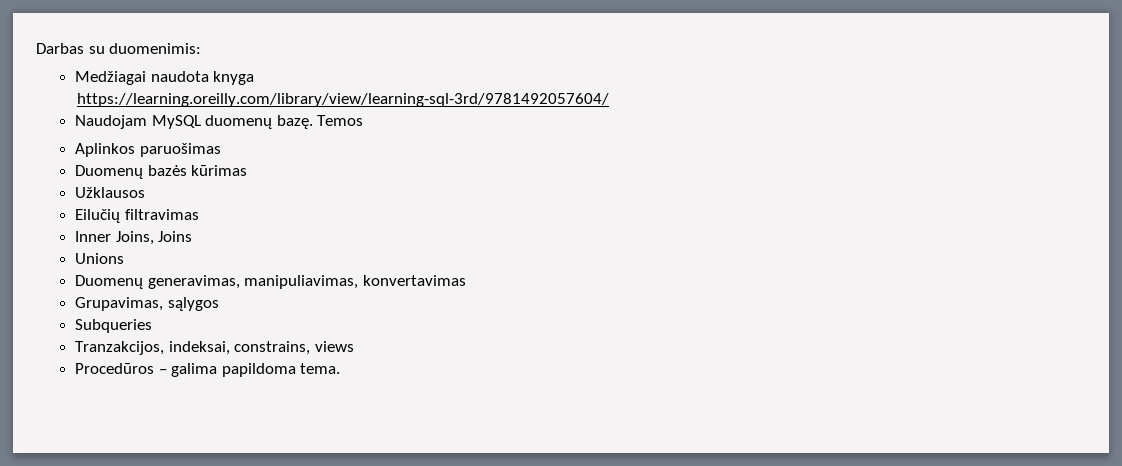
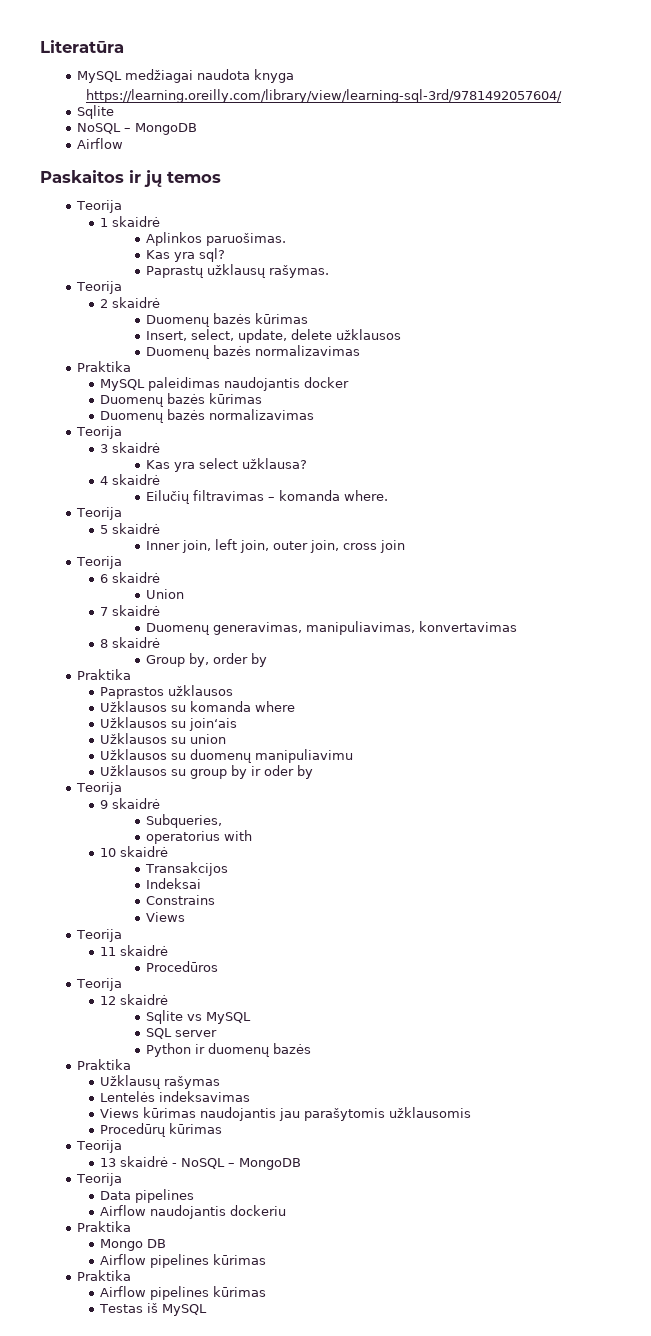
- Darbas su duomenimis:
- Medžiagai naudota knyga
+ Literatūra
+ MySQL medžiagai naudota knyga
  https://learning.oreilly.com/library/view/learning-sql-3rd/9781492057604/
- Naudojam MySQL duomenų bazę. Temos
- Aplinkos paruošimas
+ Sqlite
+ NoSQL – MongoDB
+ Airflow
+ Paskaitos ir jų temos
+ Teorija
+ 1 skaidrė
+ Aplinkos paruošimas.
+ Kas yra sql?
+ Paprastų užklausų rašymas.
+ Teorija
+ 2 skaidrė
  Duomenų bazės kūrimas
- Užklausos
- Eilučių filtravimas
- Inner Joins, Joins
- Unions
+ Insert, select, update, delete užklausos
+ Duomenų bazės normalizavimas
+ Praktika
+ MySQL paleidimas naudojantis docker
+ Duomenų bazės kūrimas
+ Duomenų bazės normalizavimas
+ Teorija
+ 3 skaidrė
+ Kas yra select užklausa?
+ 4 skaidrė
+ Eilučių filtravimas – komanda where.
+ Teorija
+ 5 skaidrė
+ Inner join, left join, outer join, cross join
+ Teorija
+ 6 skaidrė
+ Union
+ 7 skaidrė
  Duomenų generavimas, manipuliavimas, konvertavimas
- Grupavimas, sąlygos
- Subqueries
- Tranzakcijos, indeksai, constrains, views
- Procedūros – galima papildoma tema.
+ 8 skaidrė
+ Group by, order by
+ Praktika
+ Paprastos užklausos
+ Užklausos su komanda where
+ Užklausos su join‘ais
+ Užklausos su union
+ Užklausos su duomenų manipuliavimu
+ Užklausos su group by ir oder by
+ Teorija
+ 9 skaidrė
+ Subqueries,
+ operatorius with
+ 10 skaidrė
+ Transakcijos
+ Indeksai
+ Constrains
+ Views
+ Teorija
+ 11 skaidrė
+ Procedūros
+ Teorija
+ 12 skaidrė
+ Sqlite vs MySQL
+ SQL server
+ Python ir duomenų bazės
+ Praktika
+ Užklausų rašymas
+ Lentelės indeksavimas
+ Views kūrimas naudojantis jau parašytomis užklausomis
+ Procedūrų kūrimas
+ Teorija
+ 13 skaidrė - NoSQL – MongoDB
+ Teorija
+ Data pipelines
+ Airflow naudojantis dockeriu
+ Praktika
+ Mongo DB
+ Airflow pipelines kūrimas
+ Praktika
+ Airflow pipelines kūrimas
+ Testas iš MySQL

